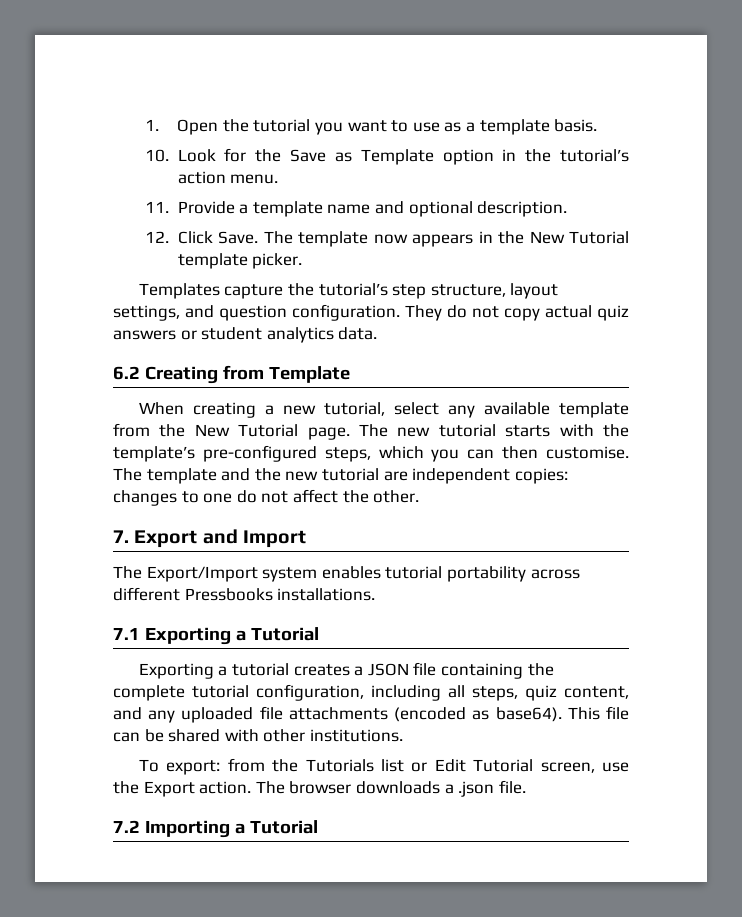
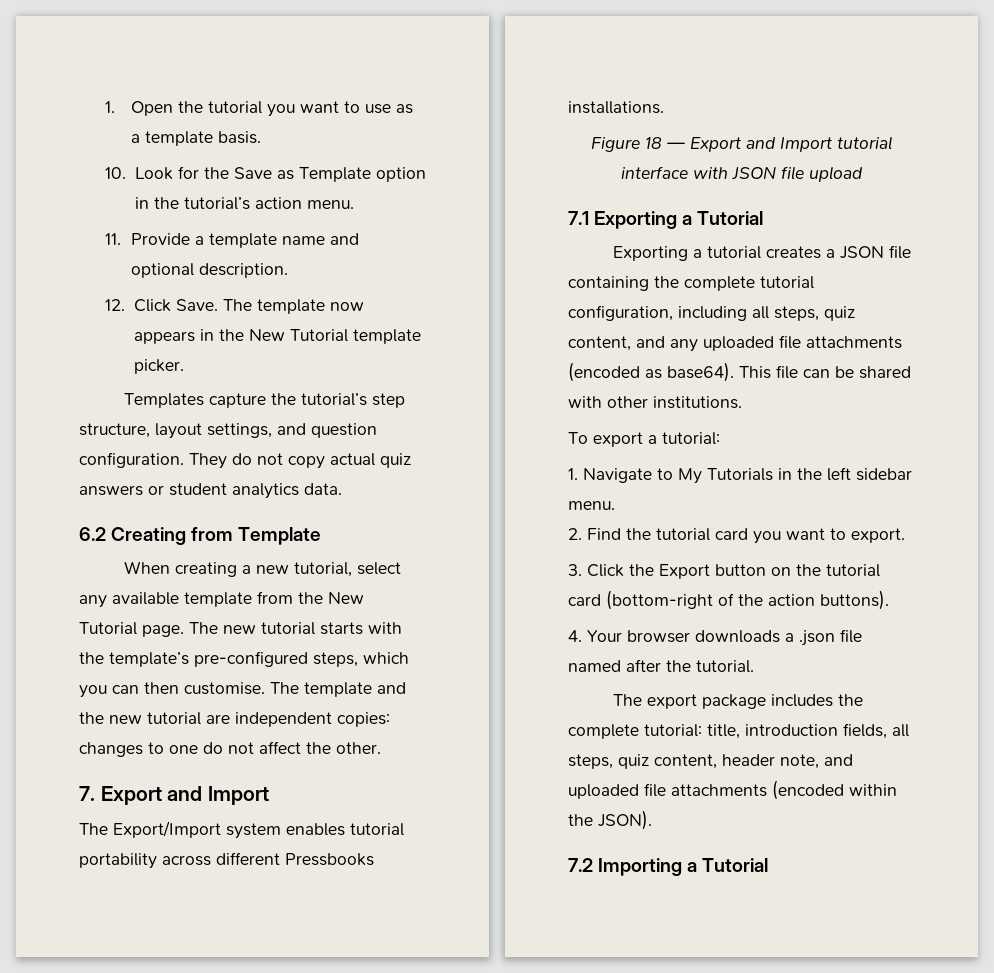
+ Figure 18 — Export and Import tutorial interface with JSON file upload
- To export: from the Tutorials list or Edit Tutorial screen, use the Export action. The browser downloads a .json file.
+ To export a tutorial:
+ 1. Navigate to My Tutorials in the left sidebar menu.
+ 2. Find the tutorial card you want to export.
+ 3. Click the Export button on the tutorial card (bottom-right of the action buttons).
+ 4. Your browser downloads a .json file named after the tutorial.
+ The export package includes the complete tutorial: title, introduction fields, all steps, quiz content, header note, and uploaded file attachments (encoded within the JSON).

